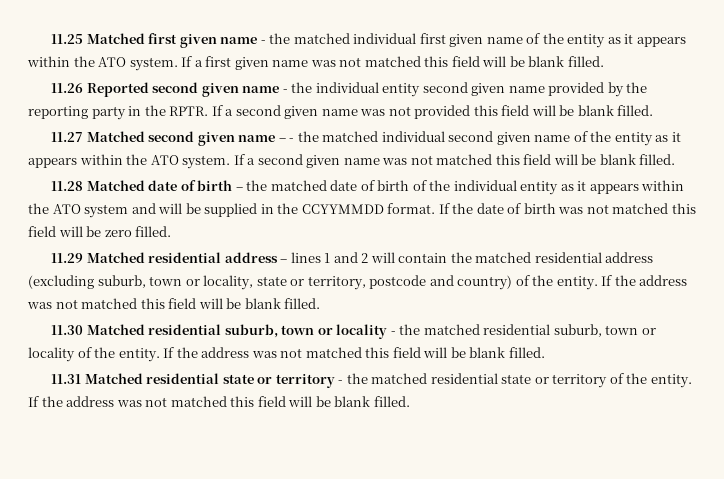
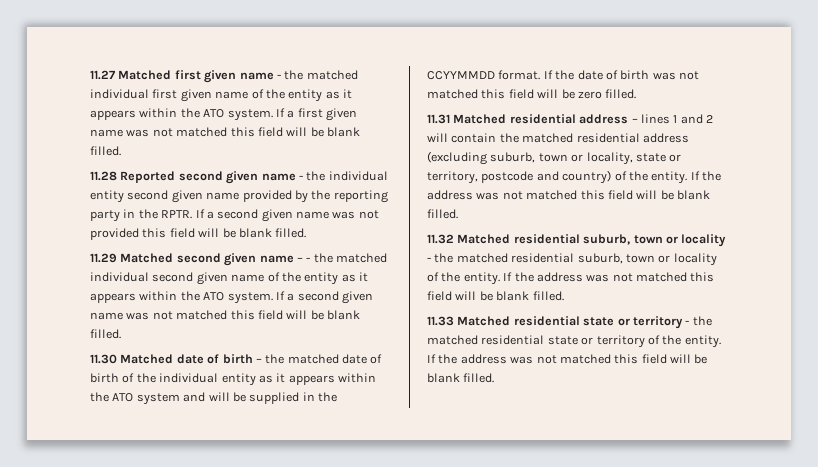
- 11.25 Matched first given name - the matched individual first given name of the entity as it appears within the ATO system.
+ 11.27 Matched first given name - the matched individual first given name of the entity as it appears within the ATO system.
- 11.26 Reported second given name - the individual entity second given name provided by the reporting party in the RPTR.
+ 11.28 Reported second given name - the individual entity second given name provided by the reporting party in the RPTR.
- 11.27 Matched second given name – - the matched individual second given name of the entity as it appears within the ATO system.
+ 11.29 Matched second given name – - the matched individual second given name of the entity as it appears within the ATO system.
- 11.28 Matched date of birth – the matched date of birth of the individual entity as it appears within the ATO system and will be supplied in the CCYYMMDD format.
+ 11.30 Matched date of birth – the matched date of birth of the individual entity as it appears within the ATO system and will be supplied in the CCYYMMDD format.
- 11.29 Matched residential address – lines 1 and 2 will contain the matched residential address (excluding suburb, town or locality, state or territory, postcode and country) of the entity.
+ 11.31 Matched residential address – lines 1 and 2 will contain the matched residential address (excluding suburb, town or locality, state or territory, postcode and country) of the entity.
- 11.30 Matched residential suburb, town or locality - the matched residential suburb, town or locality of the entity.
+ 11.32 Matched residential suburb, town or locality - the matched residential suburb, town or locality of the entity.
- 11.31 Matched residential state or territory - the matched residential state or territory of the entity.
+ 11.33 Matched residential state or territory - the matched residential state or territory of the entity.

